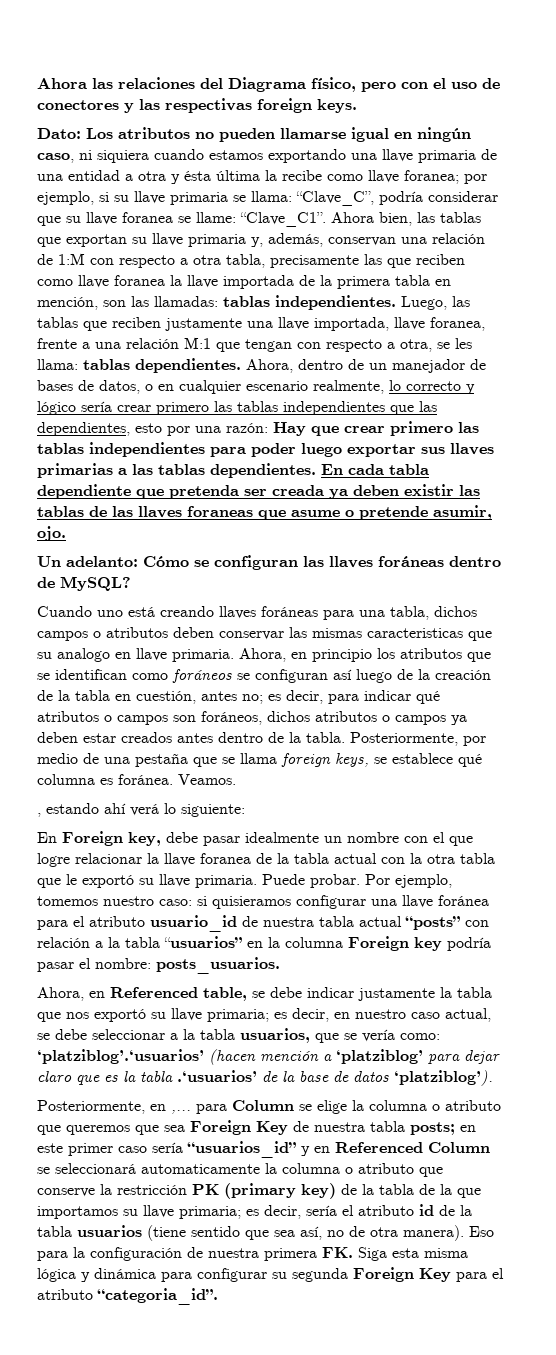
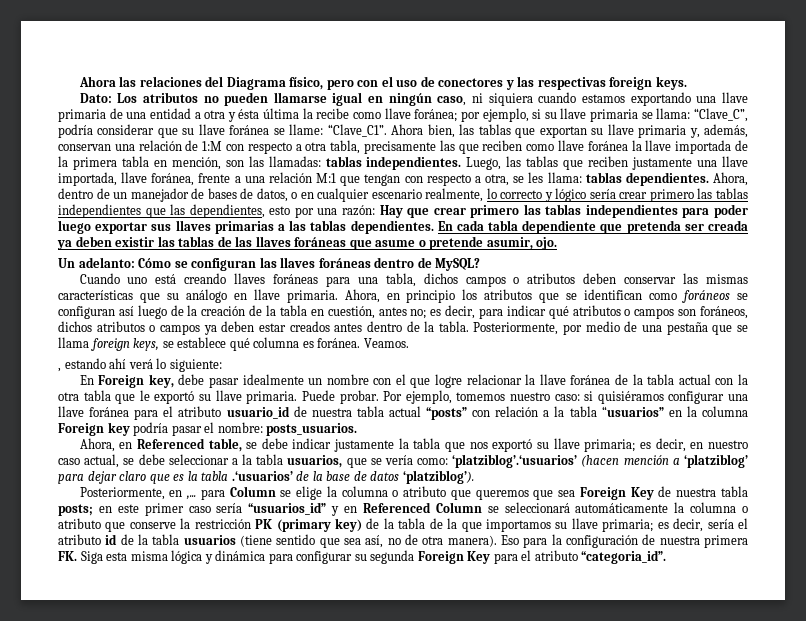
- Dato: Los atributos no pueden llamarse igual en ningún caso, ni siquiera cuando estamos exportando una llave primaria de una entidad a otra y ésta última la recibe como llave foranea; por ejemplo, si su llave primaria se llama: “Clave_C”, podría considerar que su llave foranea se llame: “Clave_C1”.
+ Dato: Los atributos no pueden llamarse igual en ningún caso, ni siquiera cuando estamos exportando una llave primaria de una entidad a otra y ésta última la recibe como llave foránea; por ejemplo, si su llave primaria se llama: “Clave_C”, podría considerar que su llave foránea se llame: “Clave_C1”.
- Ahora bien, las tablas que exportan su llave primaria y, además, conservan una relación de 1:M con respecto a otra tabla, precisamente las que reciben como llave foranea la llave importada de la primera tabla en mención, son las llamadas: tablas independientes.
+ Ahora bien, las tablas que exportan su llave primaria y, además, conservan una relación de 1:M con respecto a otra tabla, precisamente las que reciben como llave foránea la llave importada de la primera tabla en mención, son las llamadas: tablas independientes.
- Luego, las tablas que reciben justamente una llave importada, llave foranea, frente a una relación M:1 que tengan con respecto a otra, se les llama: tablas dependientes.
+ Luego, las tablas que reciben justamente una llave importada, llave foránea, frente a una relación M:1 que tengan con respecto a otra, se les llama: tablas dependientes.
- En cada tabla dependiente que pretenda ser creada ya deben existir las tablas de las llaves foraneas que asume o pretende asumir, ojo.
+ En cada tabla dependiente que pretenda ser creada ya deben existir las tablas de las llaves foráneas que asume o pretende asumir, ojo.
- Cuando uno está creando llaves foráneas para una tabla, dichos campos o atributos deben conservar las mismas caracteristicas que su analogo en llave primaria.
+ Cuando uno está creando llaves foráneas para una tabla, dichos campos o atributos deben conservar las mismas características que su análogo en llave primaria.
- En Foreign key, debe pasar idealmente un nombre con el que logre relacionar la llave foranea de la tabla actual con la otra tabla que le exportó su llave primaria.
+ En Foreign key, debe pasar idealmente un nombre con el que logre relacionar la llave foránea de la tabla actual con la otra tabla que le exportó su llave primaria.
- Por ejemplo, tomemos nuestro caso: si quisieramos configurar una llave foránea para el atributo usuario_id de nuestra tabla actual “posts” con relación a la tabla “usuarios” en la columna Foreign key podría pasar el nombre: posts_usuarios.
+ Por ejemplo, tomemos nuestro caso: si quisiéramos configurar una llave foránea para el atributo usuario_id de nuestra tabla actual “posts” con relación a la tabla “usuarios” en la columna Foreign key podría pasar el nombre: posts_usuarios.
- en este primer caso sería “usuarios_id” y en Referenced Column se seleccionará automaticamente la columna o atributo que conserve la restricción PK (primary key) de la tabla de la que importamos su llave primaria;
+ en este primer caso sería “usuarios_id” y en Referenced Column se seleccionará automáticamente la columna o atributo que conserve la restricción PK (primary key) de la tabla de la que importamos su llave primaria;

